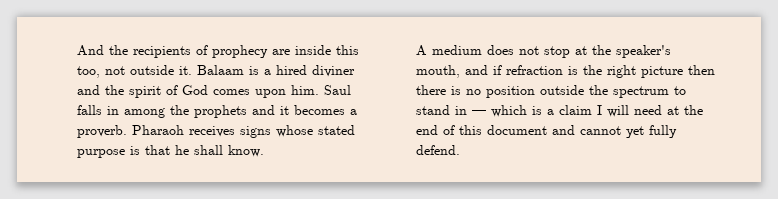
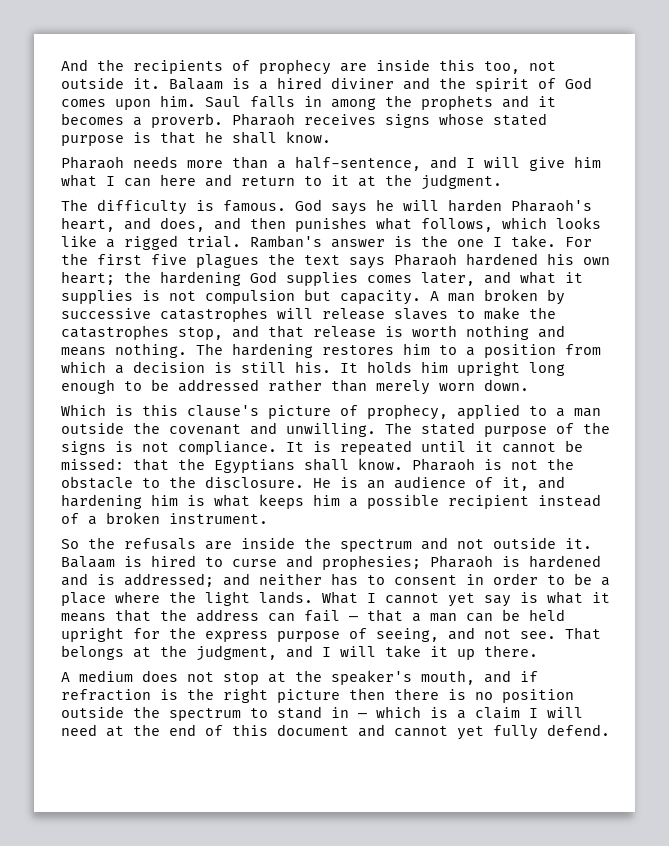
+ Pharaoh needs more than a half-sentence, and I will give him what I can here and return to it at the judgment.
+ The difficulty is famous. God says he will harden Pharaoh's heart, and does, and then punishes what follows, which looks like a rigged trial. Ramban's answer is the one I take. For the first five plagues the text says Pharaoh hardened his own heart; the hardening God supplies comes later, and what it supplies is not compulsion but capacity. A man broken by successive catastrophes will release slaves to make the catastrophes stop, and that release is worth nothing and means nothing. The hardening restores him to a position from which a decision is still his. It holds him upright long enough to be addressed rather than merely worn down.
+ Which is this clause's picture of prophecy, applied to a man outside the covenant and unwilling. The stated purpose of the signs is not compliance. It is repeated until it cannot be missed: that the Egyptians shall know. Pharaoh is not the obstacle to the disclosure. He is an audience of it, and hardening him is what keeps him a possible recipient instead of a broken instrument.
+ So the refusals are inside the spectrum and not outside it. Balaam is hired to curse and prophesies; Pharaoh is hardened and is addressed; and neither has to consent in order to be a place where the light lands. What I cannot yet say is what it means that the address can fail — that a man can be held upright for the express purpose of seeing, and not see. That belongs at the judgment, and I will take it up there.

